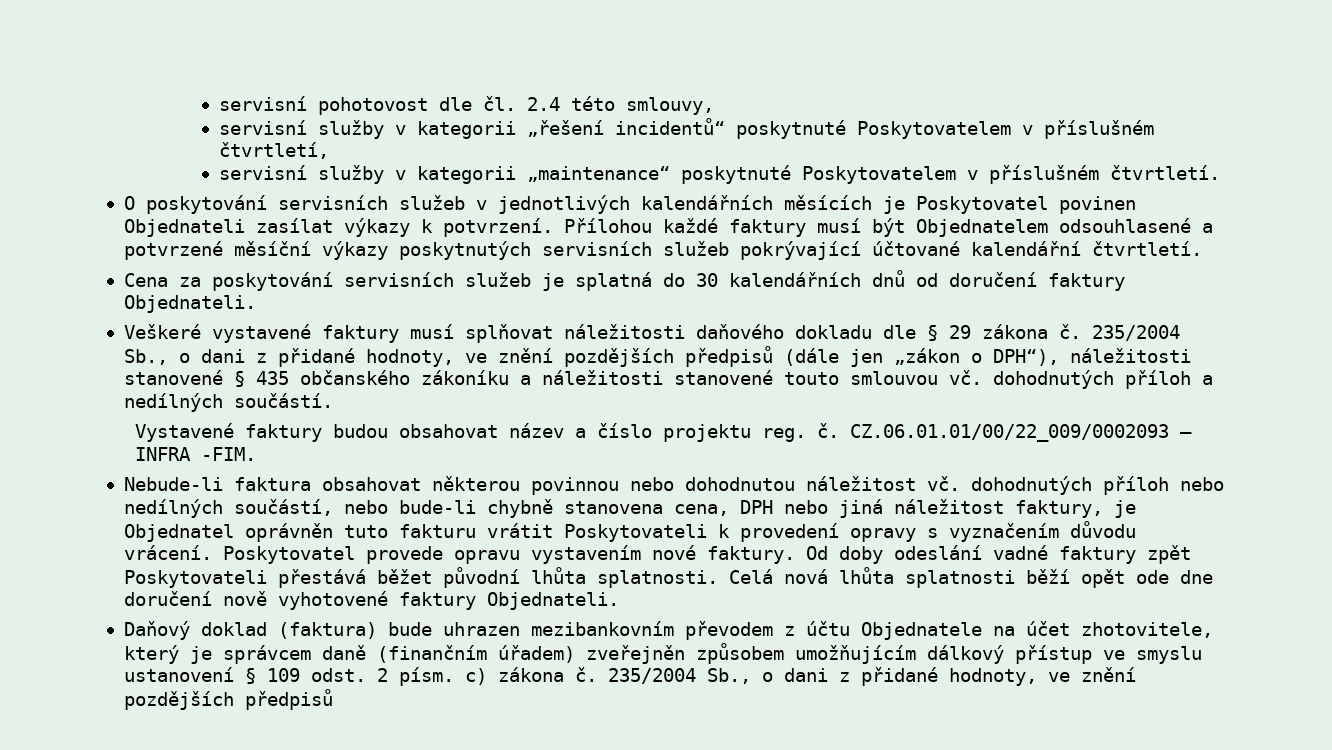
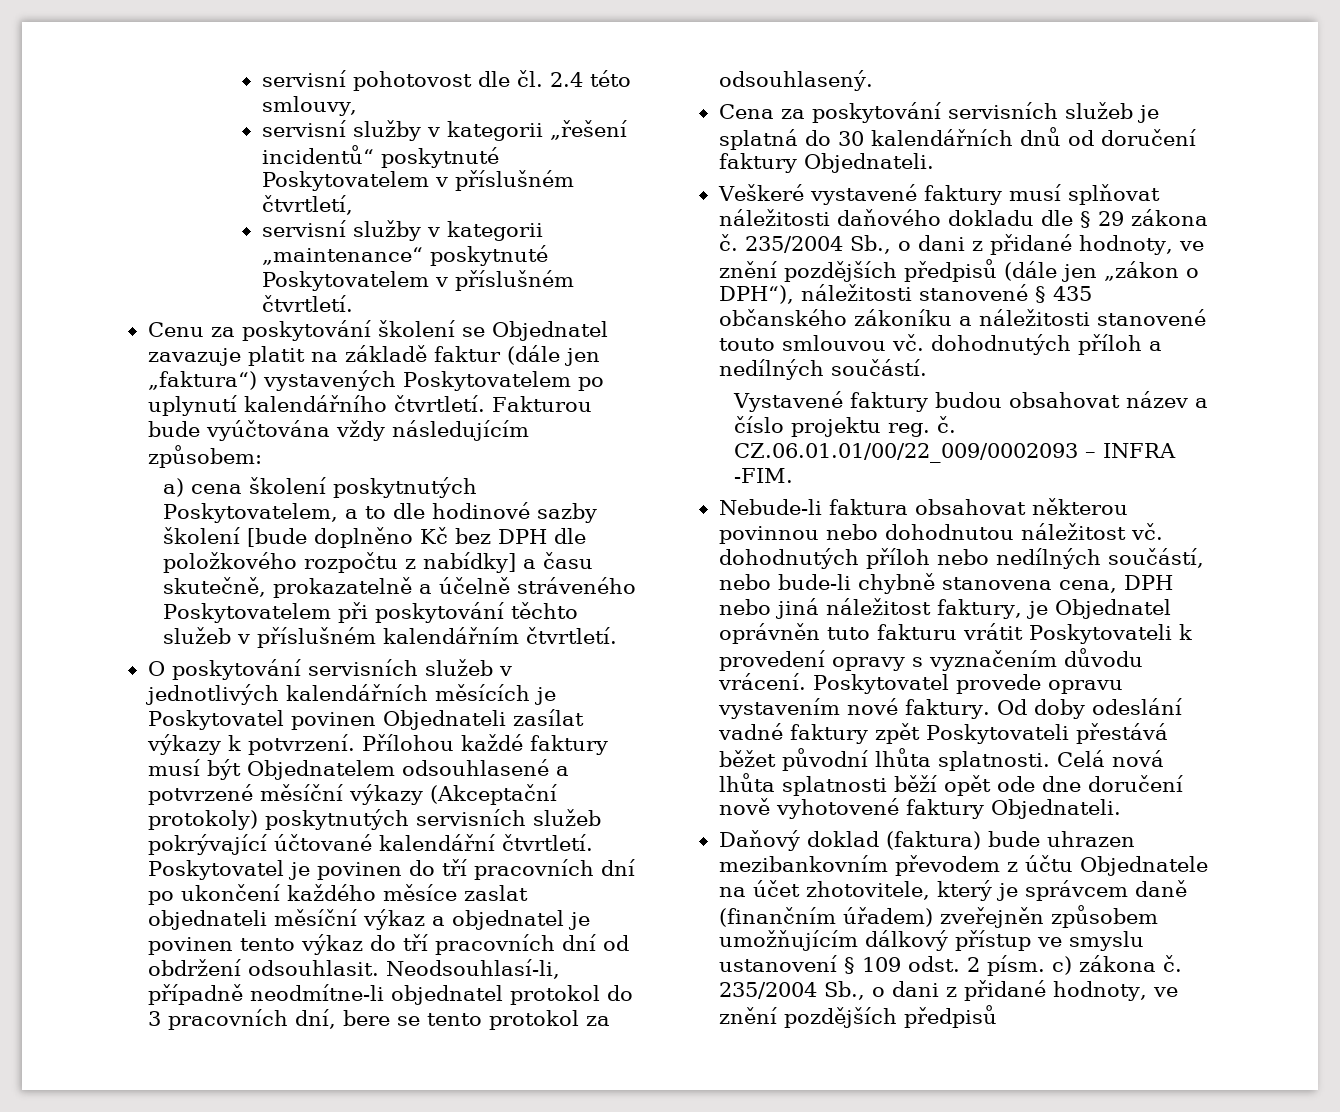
+ Cenu za poskytování školení se Objednatel zavazuje platit na základě faktur (dále jen „faktura“) vystavených Poskytovatelem po uplynutí kalendářního čtvrtletí. Fakturou bude vyúčtována vždy následujícím způsobem:
+ a) cena školení poskytnutých Poskytovatelem, a to dle hodinové sazby školení [bude doplněno Kč bez DPH dle položkového rozpočtu z nabídky] a času skutečně, prokazatelně a účelně stráveného Poskytovatelem při poskytování těchto služeb v příslušném kalendářním čtvrtletí.
- Přílohou každé faktury musí být Objednatelem odsouhlasené a potvrzené měsíční výkazy poskytnutých servisních služeb pokrývající účtované kalendářní čtvrtletí.
+ Přílohou každé faktury musí být Objednatelem odsouhlasené a potvrzené měsíční výkazy (Akceptační protokoly) poskytnutých servisních služeb pokrývající účtované kalendářní čtvrtletí. Poskytovatel je povinen do tří pracovních dní po ukončení každého měsíce zaslat objednateli měsíční výkaz a objednatel je povinen tento výkaz do tří pracovních dní od obdržení odsouhlasit. Neodsouhlasí-li, případně neodmítne-li objednatel protokol do 3 pracovních dní, bere se tento protokol za odsouhlasený.

